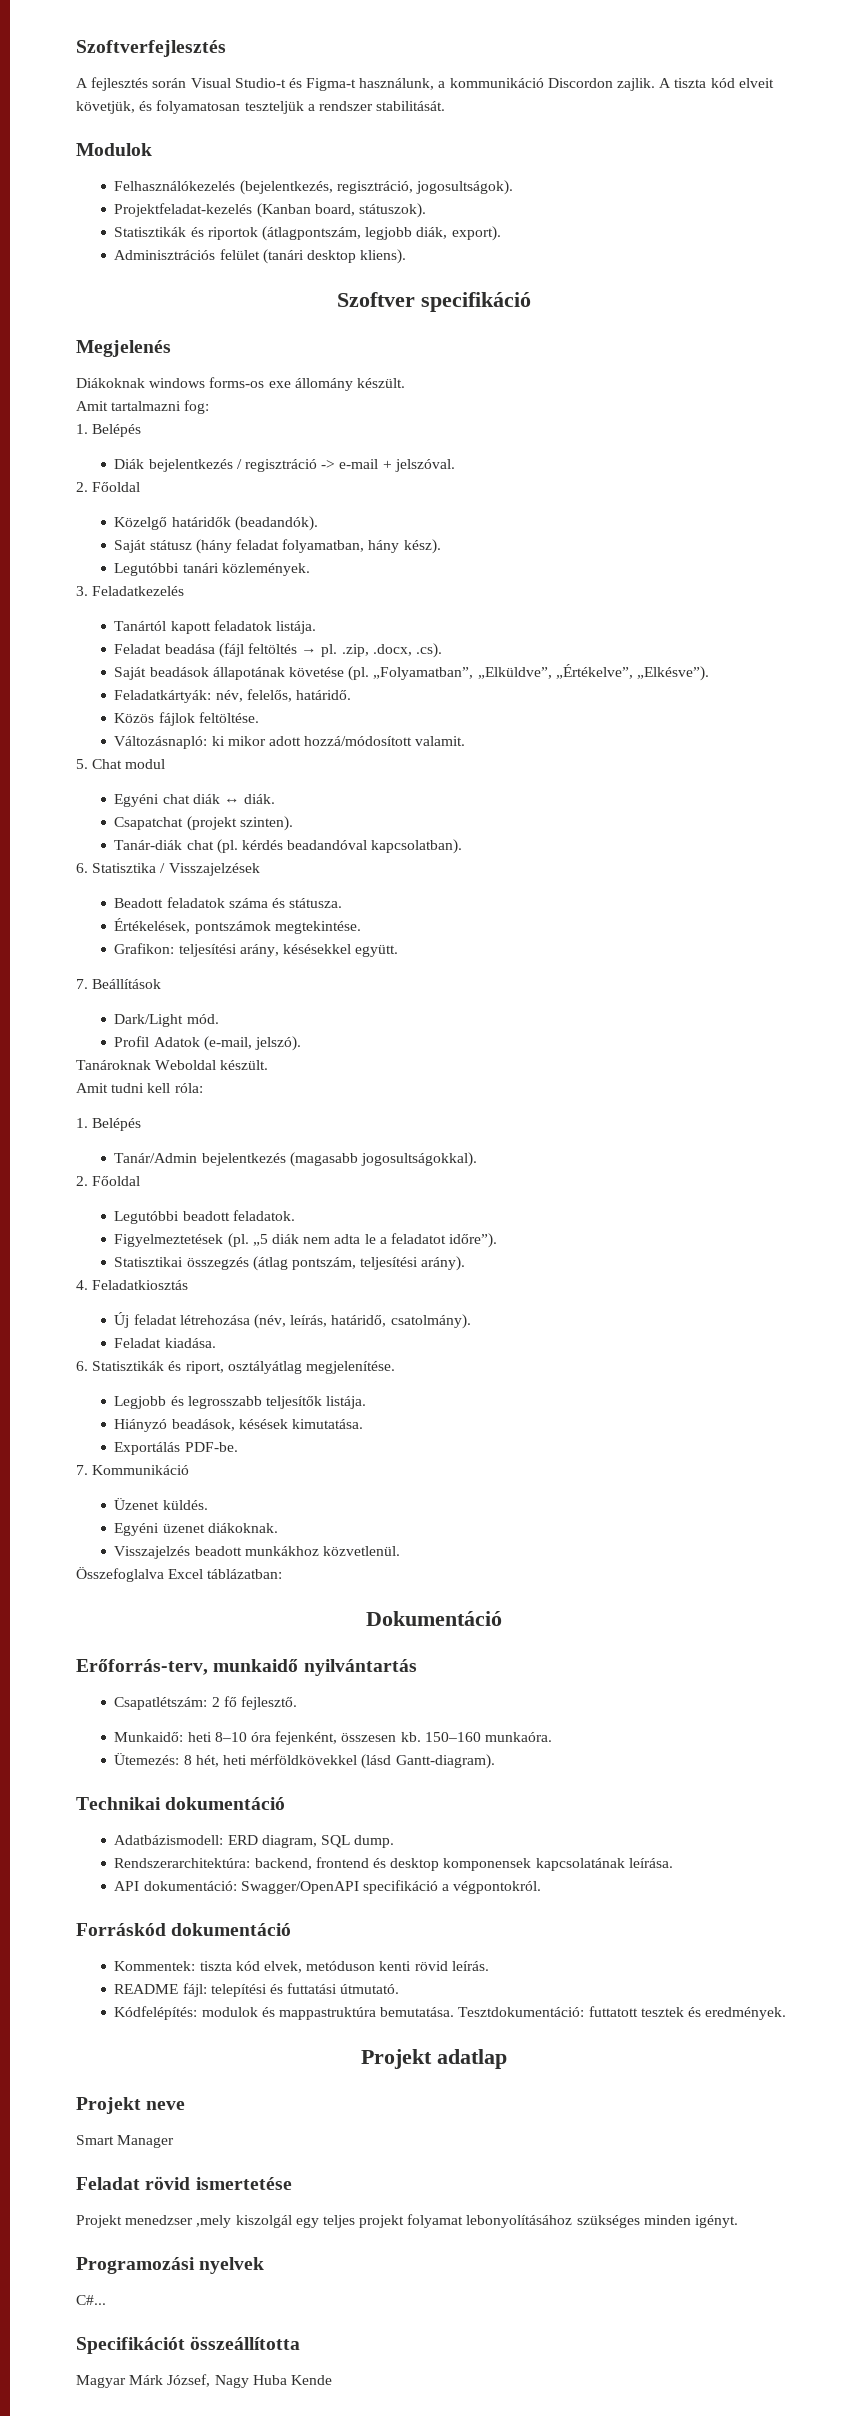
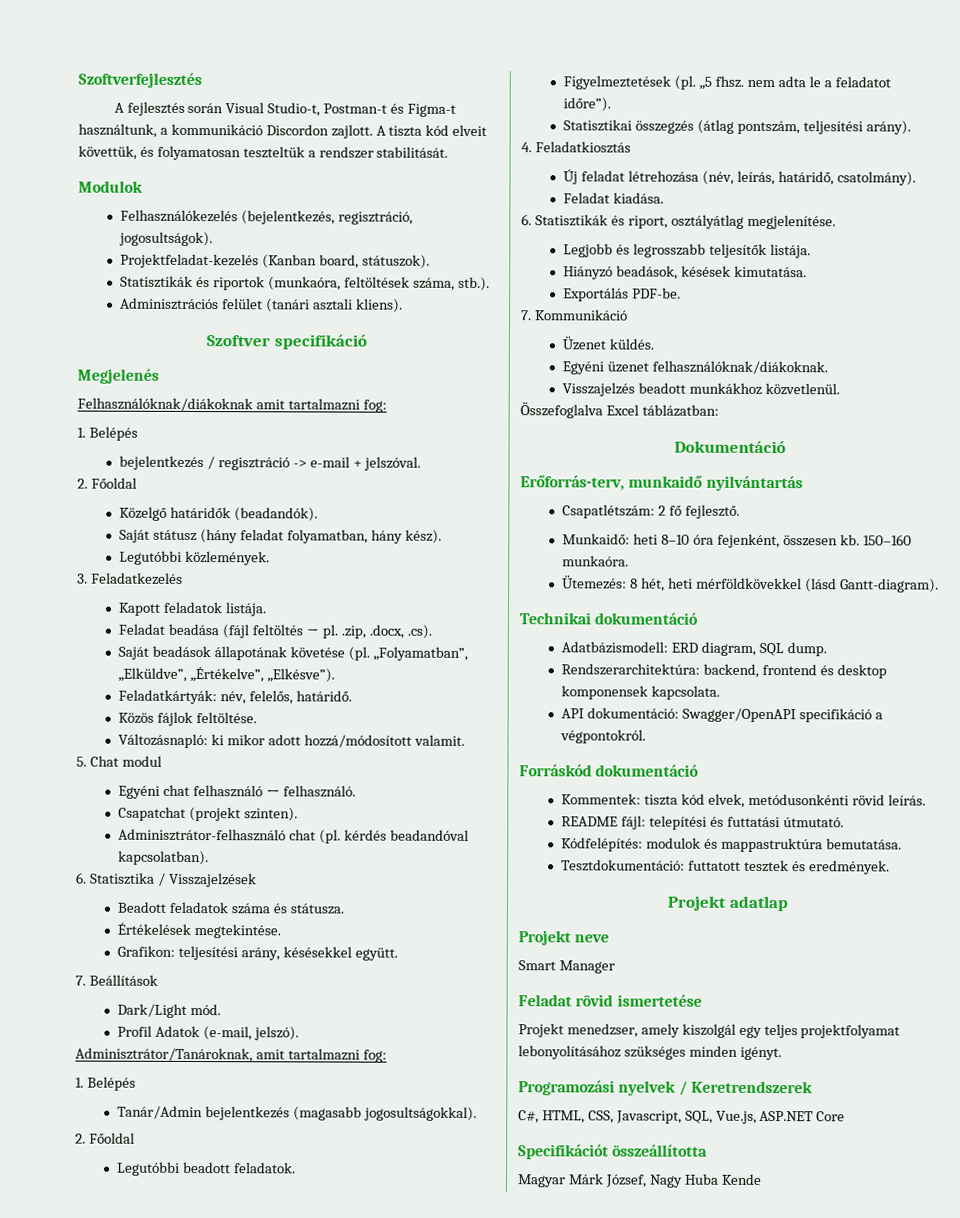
- A fejlesztés során Visual Studio-t és Figma-t használunk, a kommunikáció Discordon zajlik.
+ A fejlesztés során Visual Studio-t, Postman-t és Figma-t használtunk, a kommunikáció Discordon zajlott.
- A tiszta kód elveit követjük, és folyamatosan teszteljük a rendszer stabilitását.
+ A tiszta kód elveit követtük, és folyamatosan teszteltük a rendszer stabilitását.
- Statisztikák és riportok (átlagpontszám, legjobb diák, export).
+ Statisztikák és riportok (munkaóra, feltöltések száma, stb.).
- Adminisztrációs felület (tanári desktop kliens).
+ Adminisztrációs felület (tanári asztali kliens).
- Diákoknak windows forms-os exe állomány készült.
- Amit tartalmazni fog:
+ Felhasználóknak/diákoknak amit tartalmazni fog:
  1. Belépés
- Diák bejelentkezés / regisztráció -> e-mail + jelszóval.
+ bejelentkezés / regisztráció -> e-mail + jelszóval.
- Legutóbbi tanári közlemények.
+ Legutóbbi közlemények.
- Tanártól kapott feladatok listája.
+ Kapott feladatok listája.
- Egyéni chat diák ↔ diák.
+ Egyéni chat felhasználó ↔ felhasználó.
- Tanár-diák chat (pl. kérdés beadandóval kapcsolatban).
+ Adminisztrátor-felhasználó chat (pl. kérdés beadandóval kapcsolatban).
- Értékelések, pontszámok megtekintése.
+ Értékelések megtekintése.
- Tanároknak Weboldal készült.
- Amit tudni kell róla:
+ Adminisztrátor/Tanároknak, amit tartalmazni fog:
- „5 diák nem adta le a feladatot időre”).
+ „5 fhsz. nem adta le a feladatot időre”).
- Egyéni üzenet diákoknak.
+ Egyéni üzenet felhasználóknak/diákoknak.
- Rendszerarchitektúra: backend, frontend és desktop komponensek kapcsolatának leírása.
+ Rendszerarchitektúra: backend, frontend és desktop komponensek kapcsolata.
- Kommentek: tiszta kód elvek, metóduson kenti rövid leírás.
+ Kommentek: tiszta kód elvek, metódusonkénti rövid leírás.
- Kódfelépítés: modulok és mappastruktúra bemutatása. Tesztdokumentáció: futtatott tesztek és eredmények.
+ Kódfelépítés: modulok és mappastruktúra bemutatása.
+ Tesztdokumentáció: futtatott tesztek és eredmények.
- Projekt menedzser ,mely kiszolgál egy teljes projekt folyamat lebonyolításához szükséges minden igényt.
+ Projekt menedzser, amely kiszolgál egy teljes projektfolyamat lebonyolításához szükséges minden igényt.
- Programozási nyelvek
- C#...
+ Programozási nyelvek / Keretrendszerek
+ C#, HTML, CSS, Javascript, SQL, Vue.js, ASP.NET Core

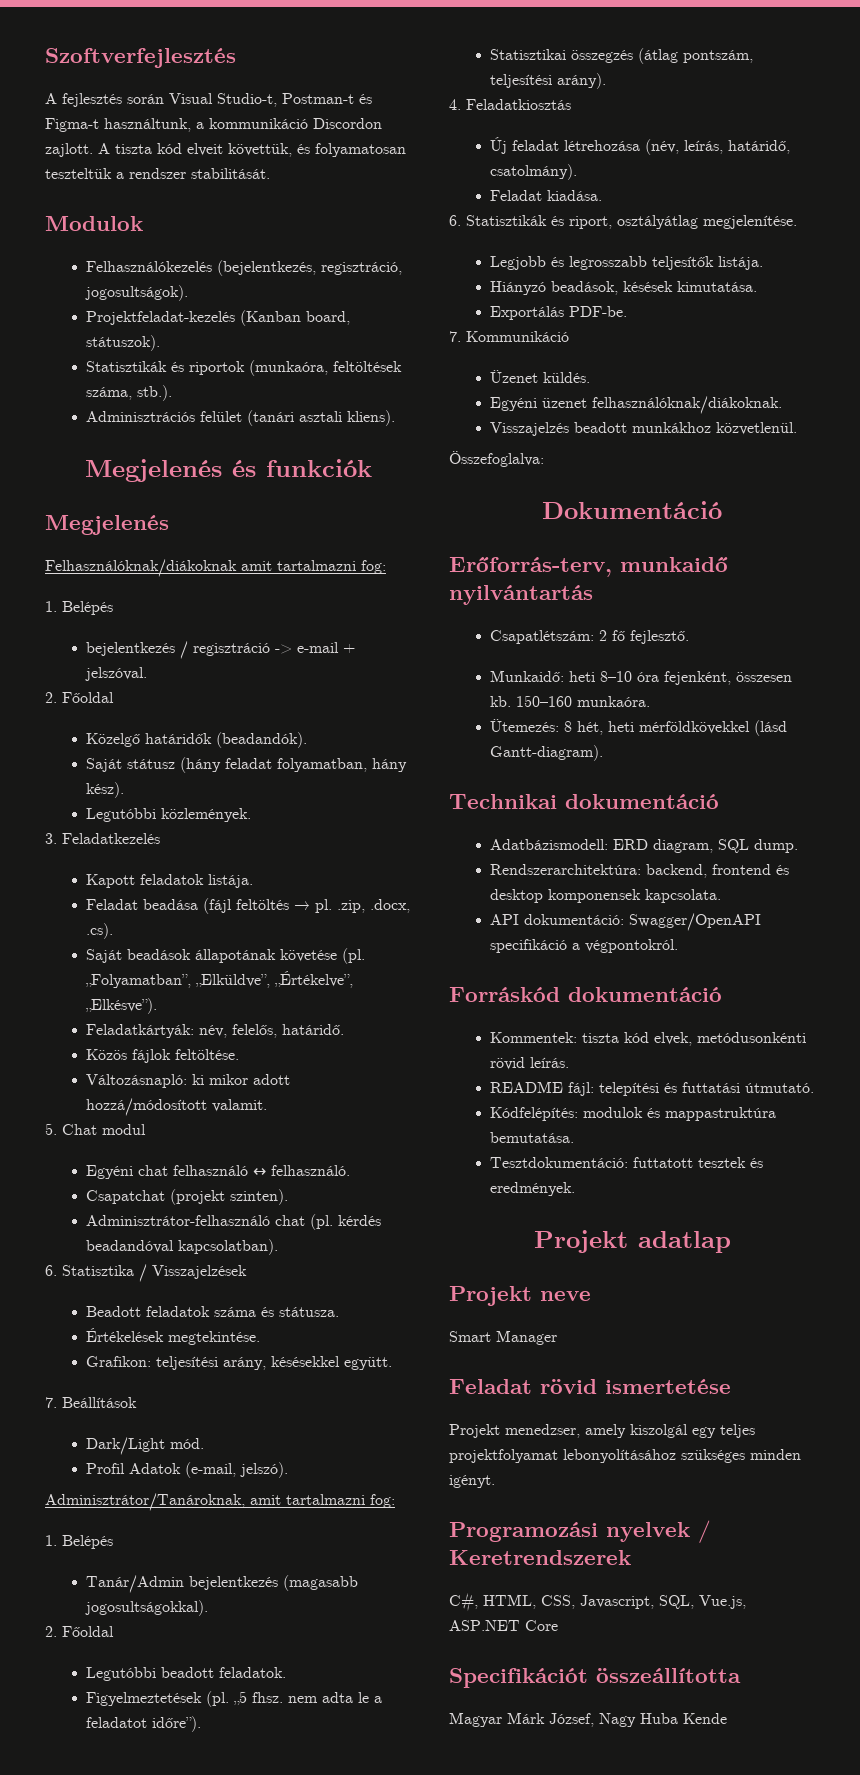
- Szoftver specifikáció
+ Megjelenés és funkciók
- Összefoglalva Excel táblázatban:
+ Összefoglalva:

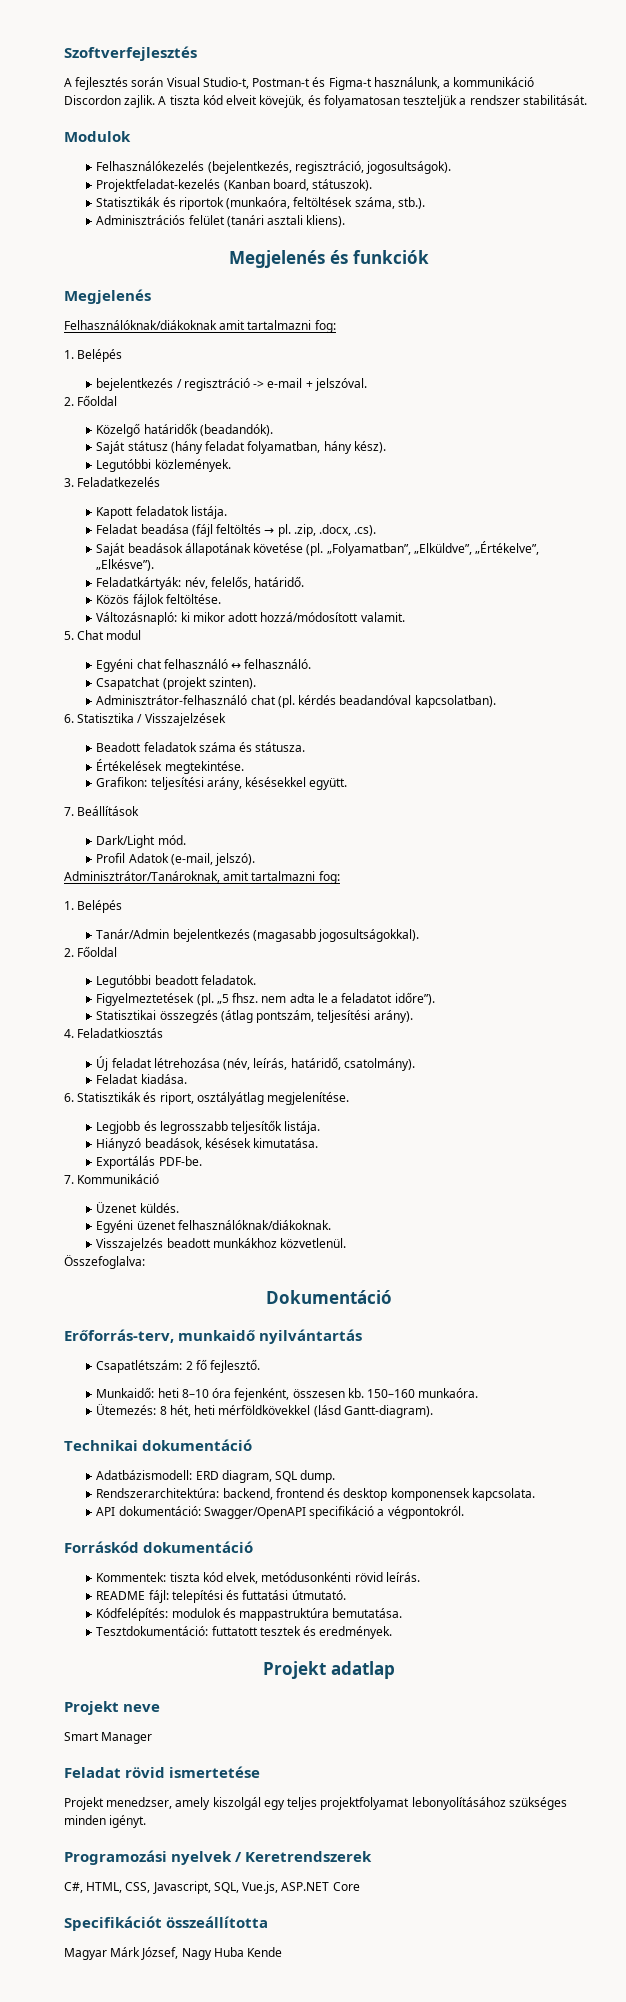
- A fejlesztés során Visual Studio-t, Postman-t és Figma-t használtunk, a kommunikáció Discordon zajlott.
+ A fejlesztés során Visual Studio-t, Postman-t és Figma-t használunk, a kommunikáció Discordon zajlik.
- A tiszta kód elveit követtük, és folyamatosan teszteltük a rendszer stabilitását.
+ A tiszta kód elveit kövejük, és folyamatosan teszteljük a rendszer stabilitását.

